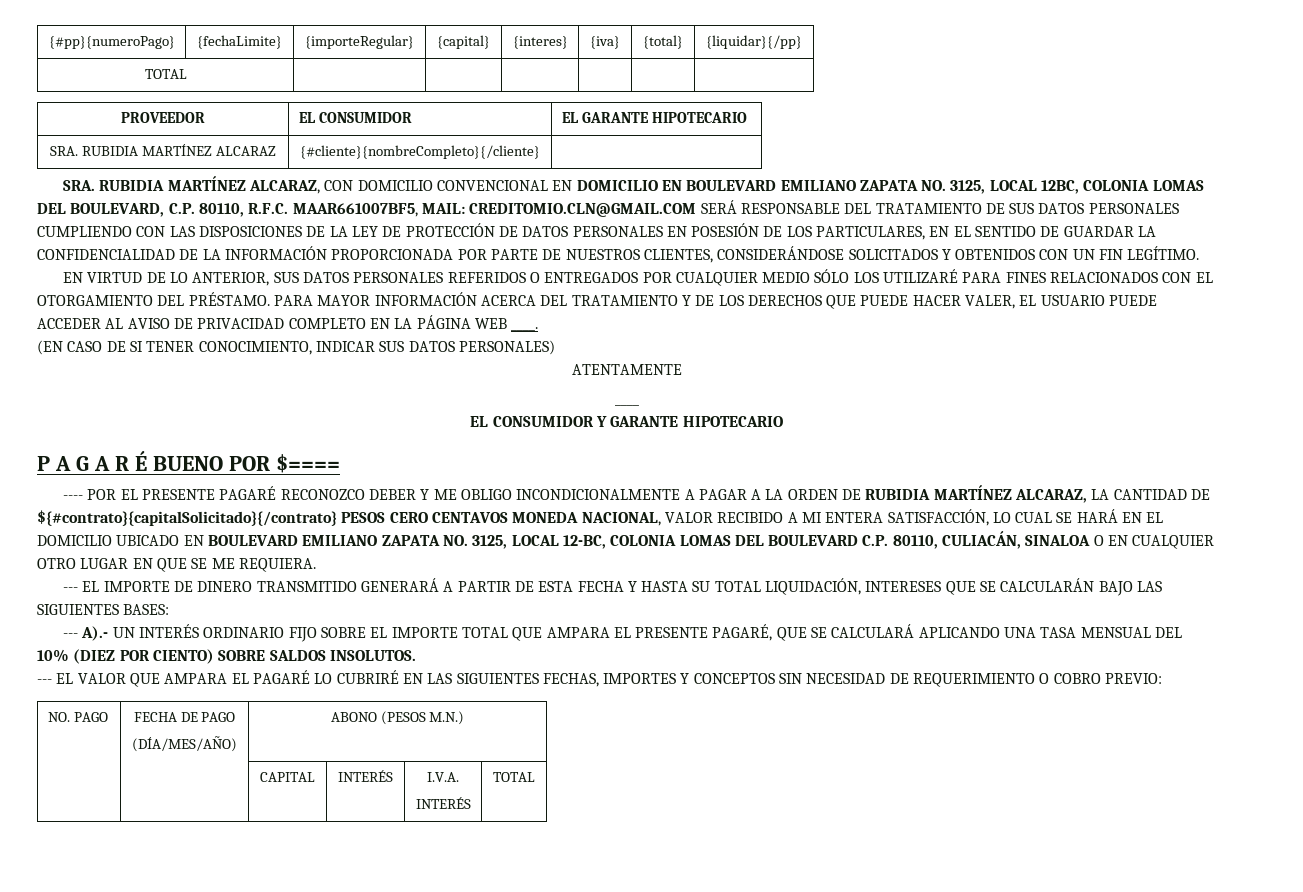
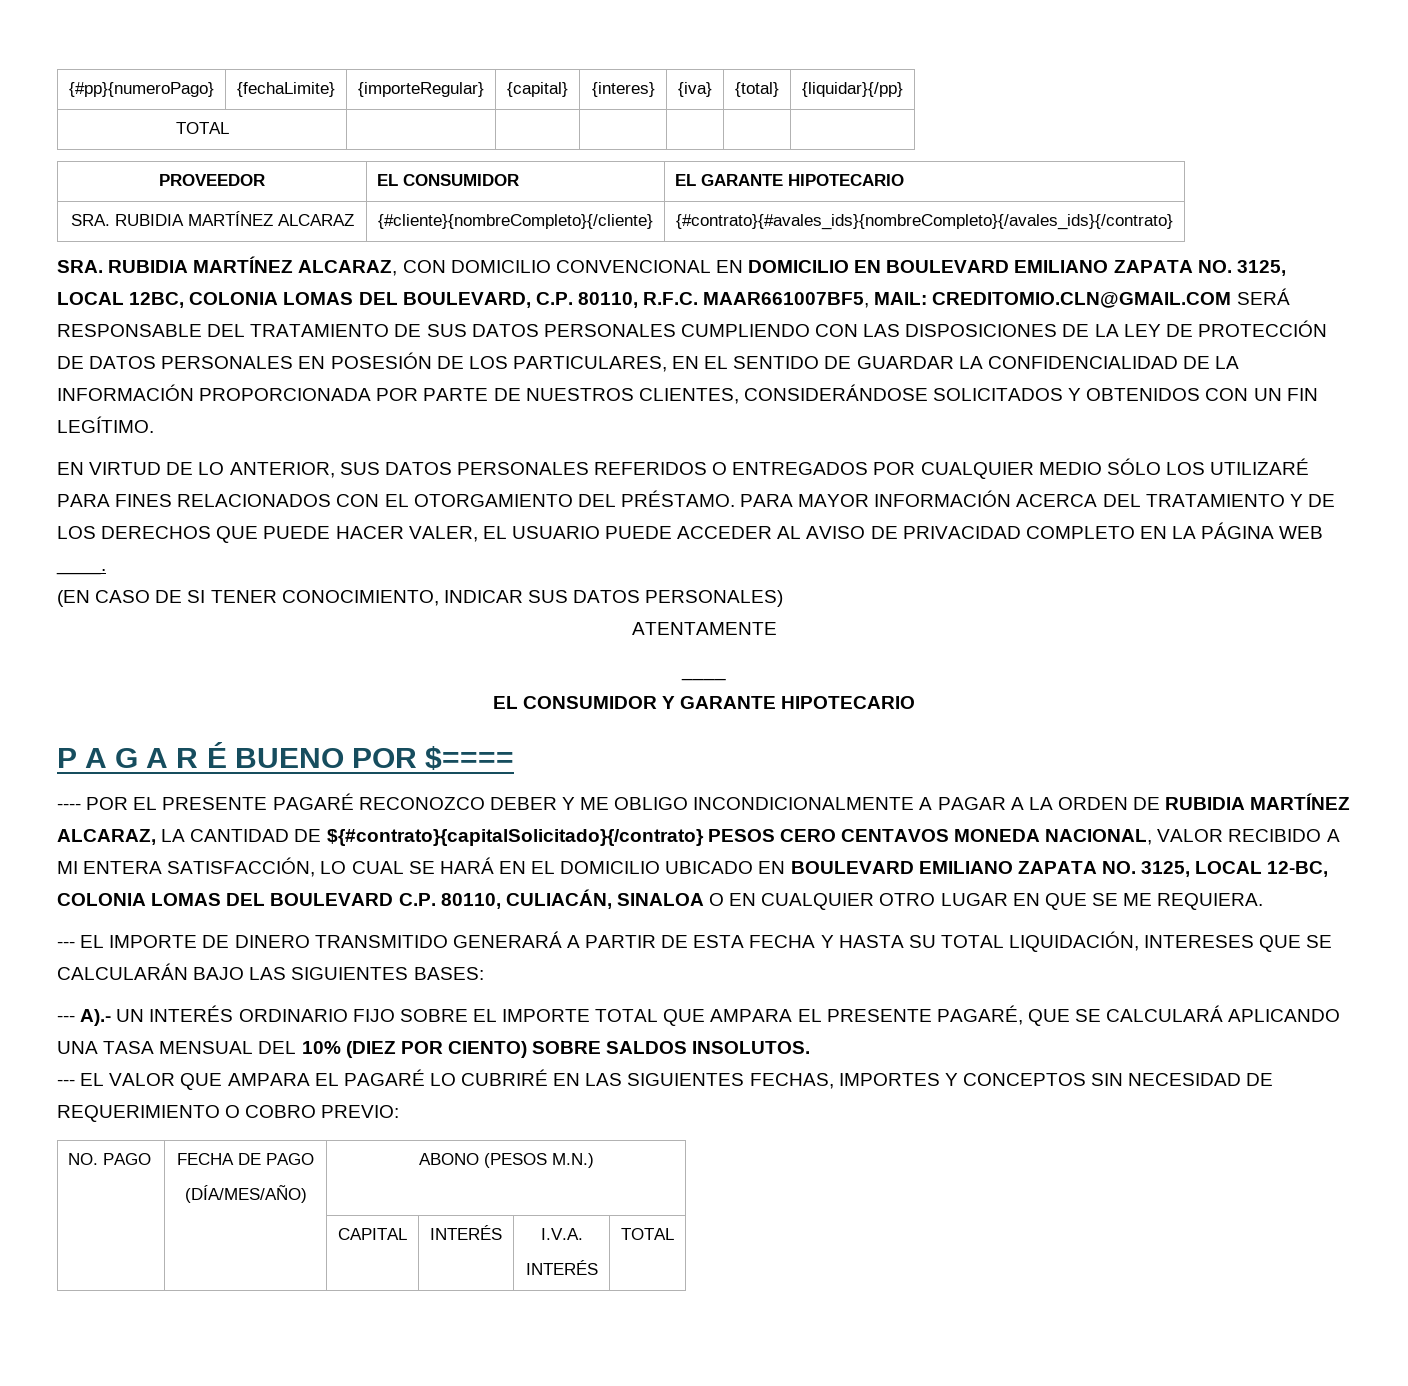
- SRA. RUBIDIA MARTÍNEZ ALCARAZ | {#cliente}{nombreCompleto}{/cliente} |
+ SRA. RUBIDIA MARTÍNEZ ALCARAZ | {#cliente}{nombreCompleto}{/cliente} | {#contrato}{#avales_ids}{nombreCompleto}{/avales_ids}{/contrato}

